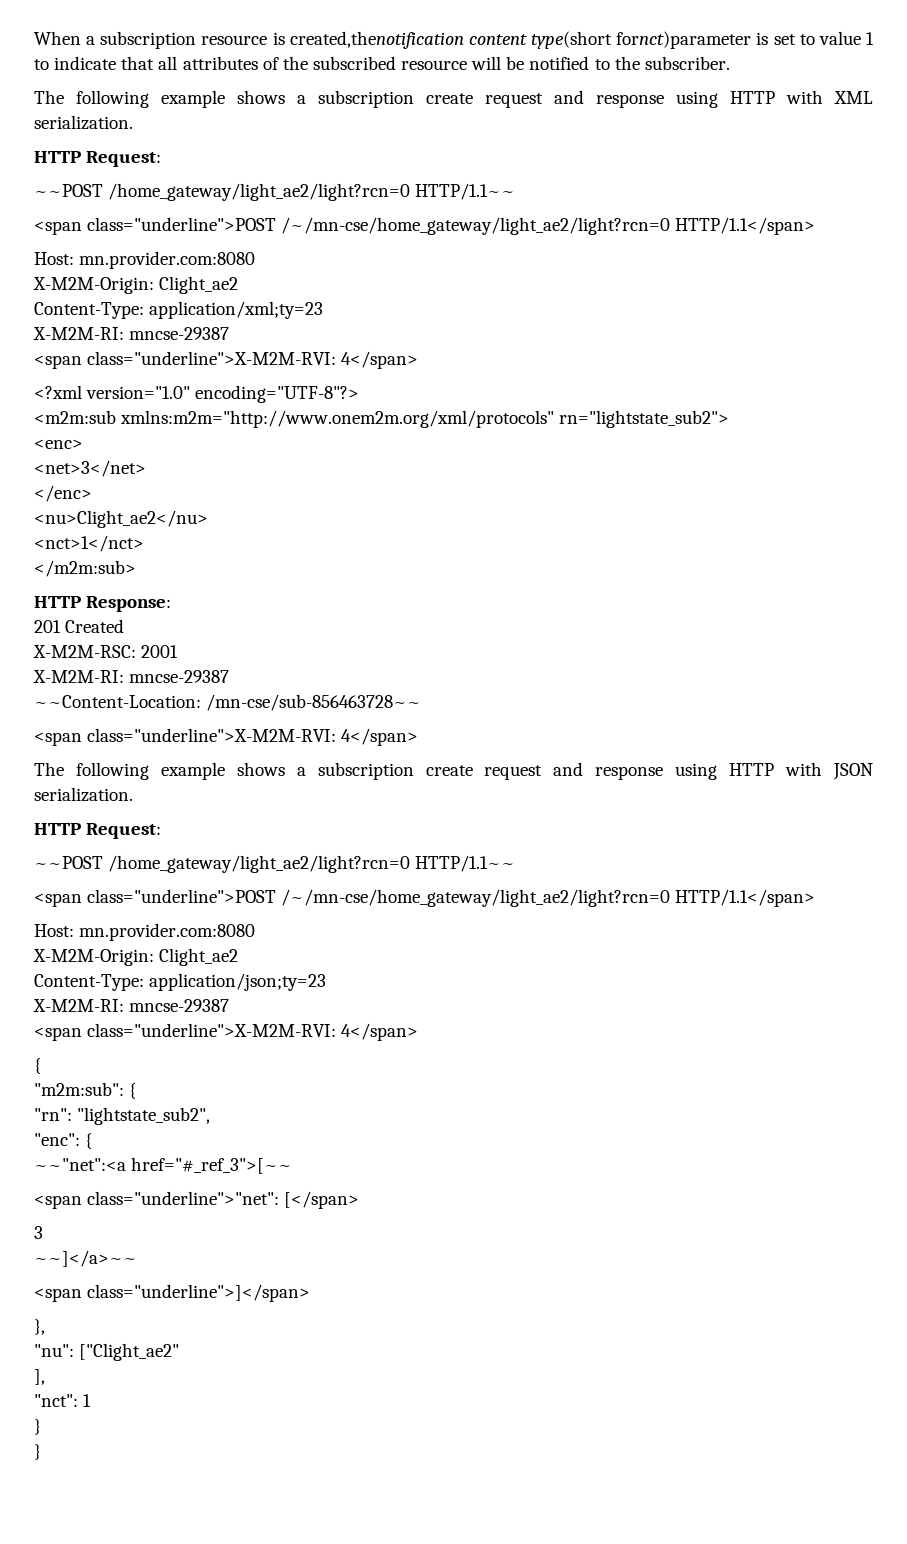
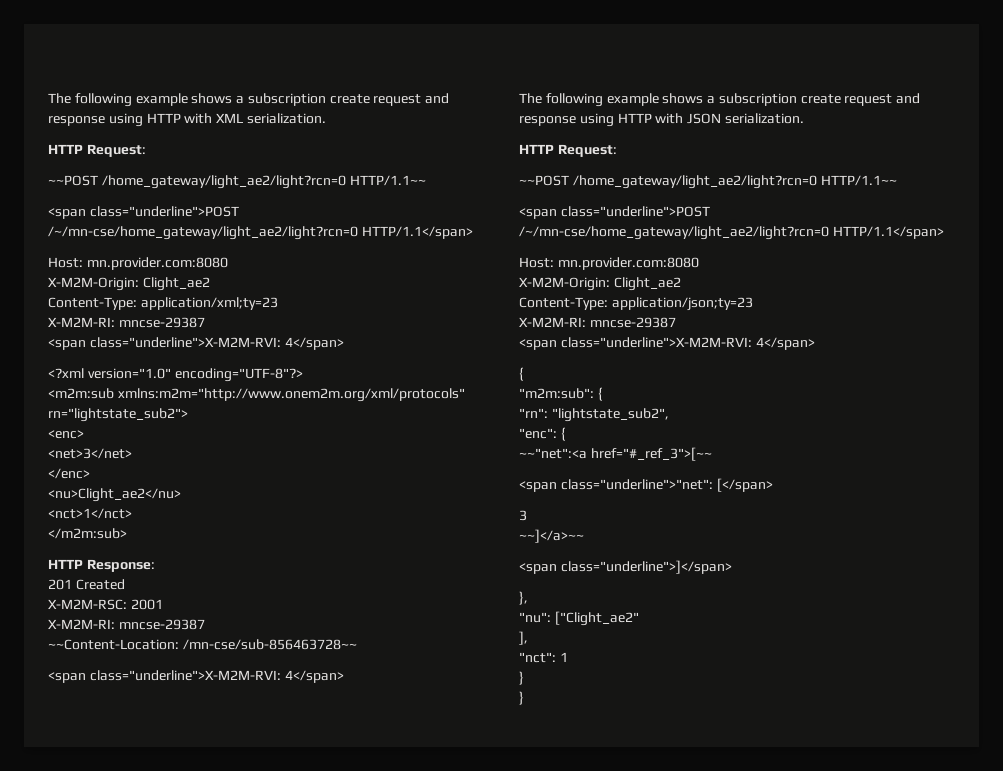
- When a subscription resource is created,thenotification content type(short fornct)parameter is set to value 1 to indicate that all attributes of the subscribed resource will be notified to the subscriber.

